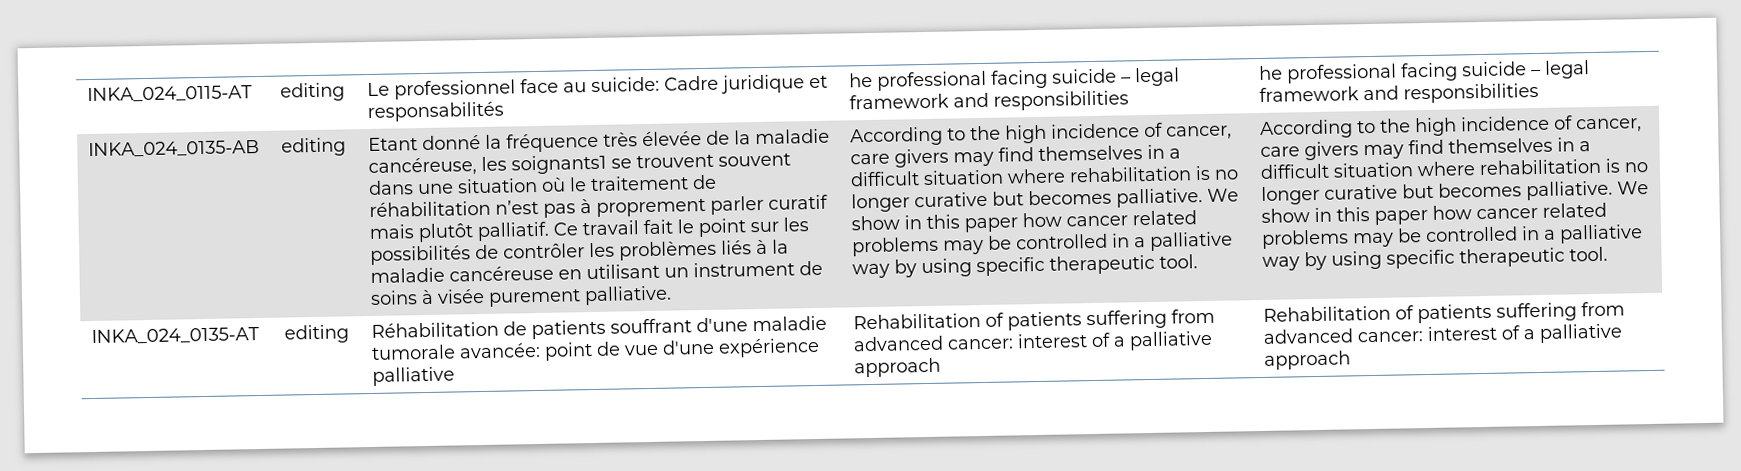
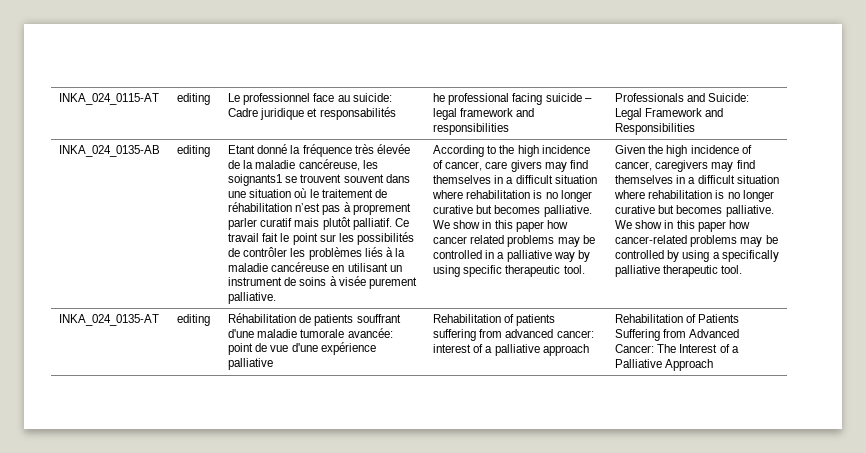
- INKA_024_0115-AT | editing | Le professionnel face au suicide: Cadre juridique et responsabilités | he professional facing suicide – legal framework and responsibilities | he professional facing suicide – legal framework and responsibilities
+ INKA_024_0115-AT | editing | Le professionnel face au suicide: Cadre juridique et responsabilités | he professional facing suicide – legal framework and responsibilities | Professionals and Suicide: Legal Framework and Responsibilities
- We show in this paper how cancer related problems may be controlled in a palliative way by using specific therapeutic tool. | According to the high incidence of cancer, care givers may find themselves in a difficult situation where rehabilitation is no longer curative but becomes palliative. We show in this paper how cancer related problems may be controlled in a palliative way by using specific therapeutic tool.
+ We show in this paper how cancer related problems may be controlled in a palliative way by using specific therapeutic tool. | Given the high incidence of cancer, caregivers may find themselves in a difficult situation where rehabilitation is no longer curative but becomes palliative. We show in this paper how cancer-related problems may be controlled by using a specifically palliative therapeutic tool.
- Rehabilitation of patients suffering from advanced cancer: interest of a palliative approach | Rehabilitation of patients suffering from advanced cancer: interest of a palliative approach
+ Rehabilitation of patients suffering from advanced cancer: interest of a palliative approach | Rehabilitation of Patients Suffering from Advanced Cancer: The Interest of a Palliative Approach

